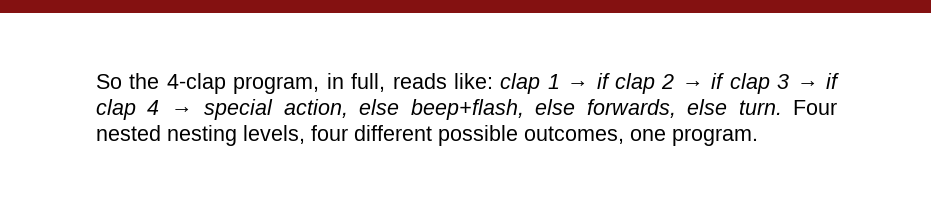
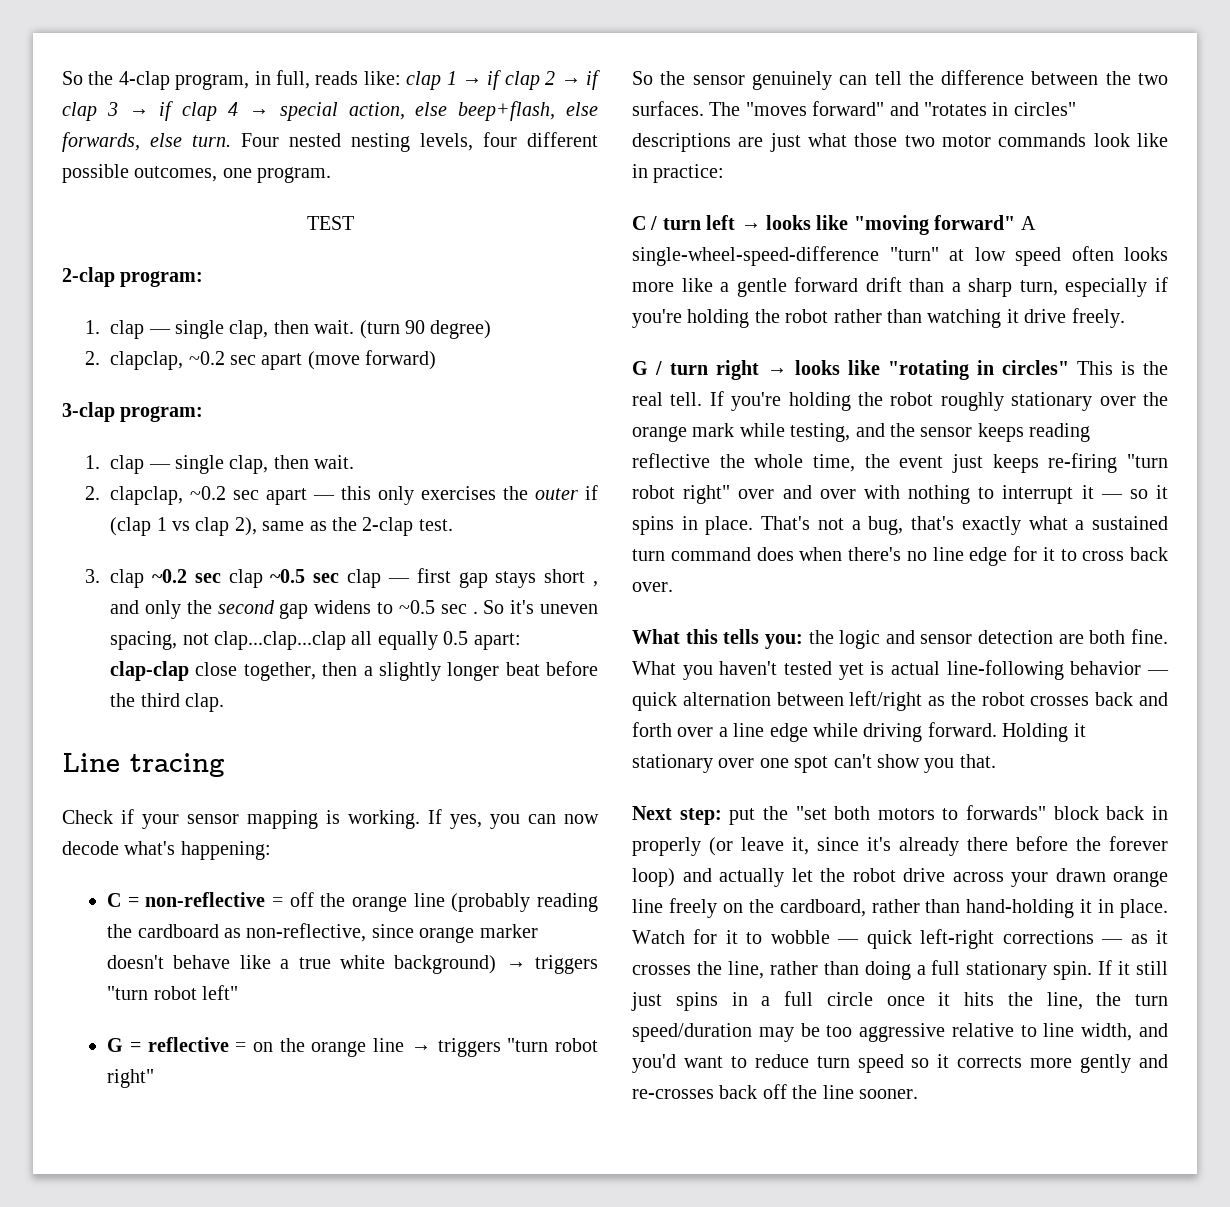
+ TEST
+ 2-clap program:
+ 1. clap — single clap, then wait. (turn 90 degree)
+ 2. clapclap, ~0.2 sec apart (move forward)
+ 3-clap program:
+ 1. clap — single clap, then wait.
+ 2. clapclap, ~0.2 sec apart — this only exercises the outer if (clap 1 vs clap 2), same as the 2-clap test.
+ 3. clap ~0.2 sec clap ~0.5 sec clap — first gap stays short , and only the second gap widens to ~0.5 sec . So it's uneven spacing, not clap...clap...clap all equally 0.5 apart: clap-clap close together, then a slightly longer beat before the third clap.
+ Line tracing
+ Check if your sensor mapping is working. If yes, you can now decode what's happening:
+ C = non-reflective = off the orange line (probably reading the cardboard as non-reflective, since orange marker doesn't behave like a true white background) → triggers "turn robot left"
+ G = reflective = on the orange line → triggers "turn robot right"
+ So the sensor genuinely can tell the difference between the two surfaces. The "moves forward" and "rotates in circles" descriptions are just what those two motor commands look like in practice:
+ C / turn left → looks like "moving forward" A single-wheel-speed-difference "turn" at low speed often looks more like a gentle forward drift than a sharp turn, especially if you're holding the robot rather than watching it drive freely.
+ G / turn right → looks like "rotating in circles" This is the real tell. If you're holding the robot roughly stationary over the orange mark while testing, and the sensor keeps reading reflective the whole time, the event just keeps re-firing "turn robot right" over and over with nothing to interrupt it — so it spins in place. That's not a bug, that's exactly what a sustained turn command does when there's no line edge for it to cross back over.
+ What this tells you: the logic and sensor detection are both fine. What you haven't tested yet is actual line-following behavior — quick alternation between left/right as the robot crosses back and forth over a line edge while driving forward. Holding it stationary over one spot can't show you that.
+ Next step: put the "set both motors to forwards" block back in properly (or leave it, since it's already there before the forever loop) and actually let the robot drive across your drawn orange line freely on the cardboard, rather than hand-holding it in place. Watch for it to wobble — quick left-right corrections — as it crosses the line, rather than doing a full stationary spin. If it still just spins in a full circle once it hits the line, the turn speed/duration may be too aggressive relative to line width, and you'd want to reduce turn speed so it corrects more gently and re-crosses back off the line sooner.

